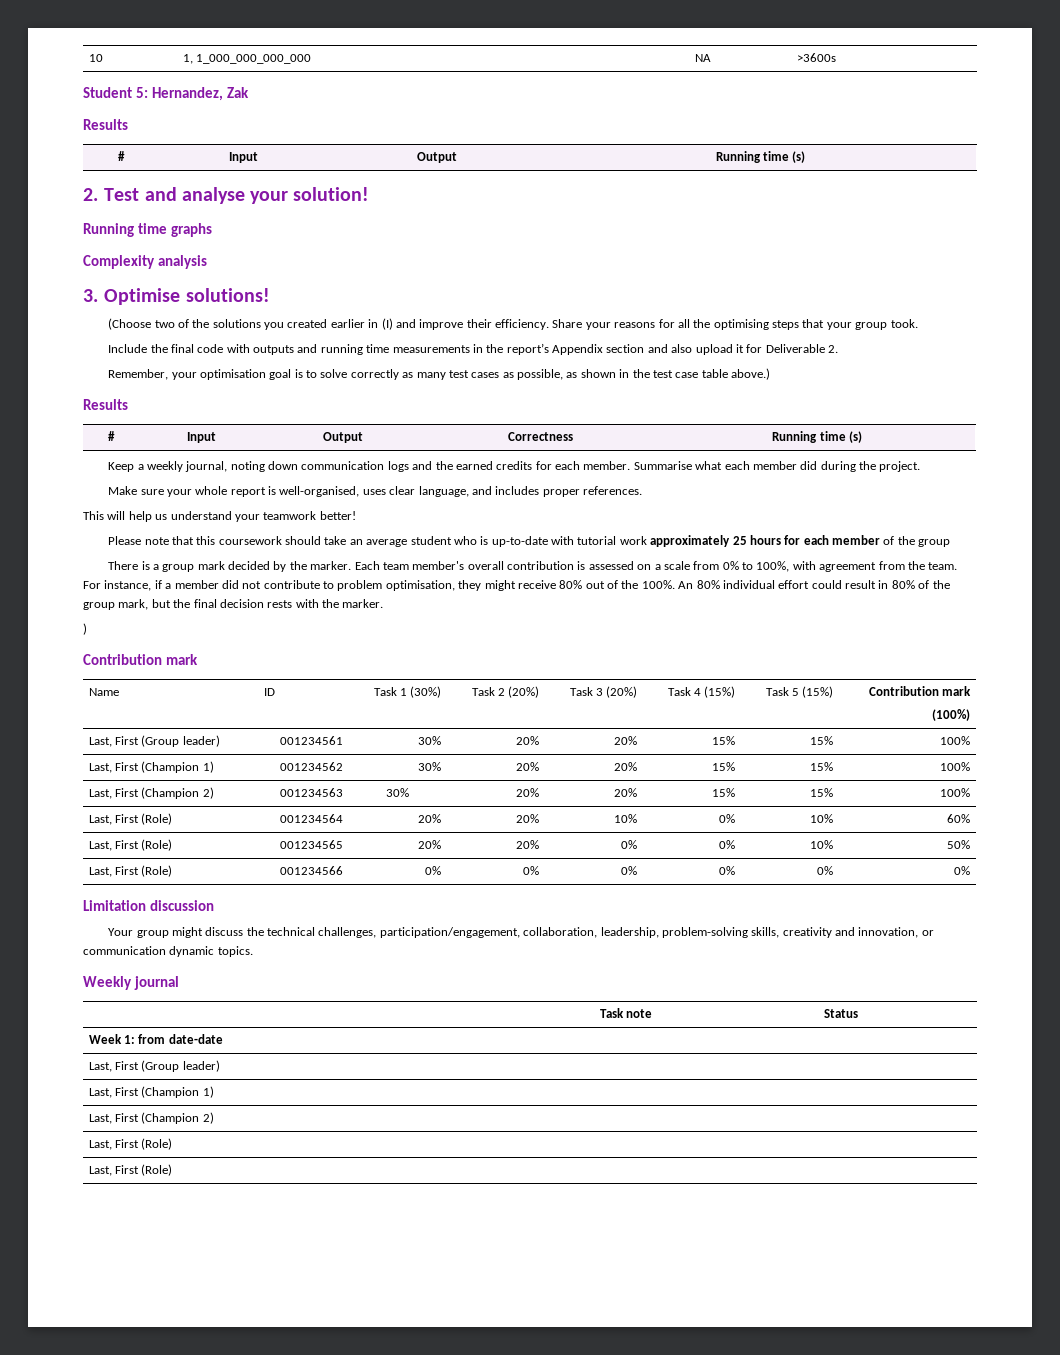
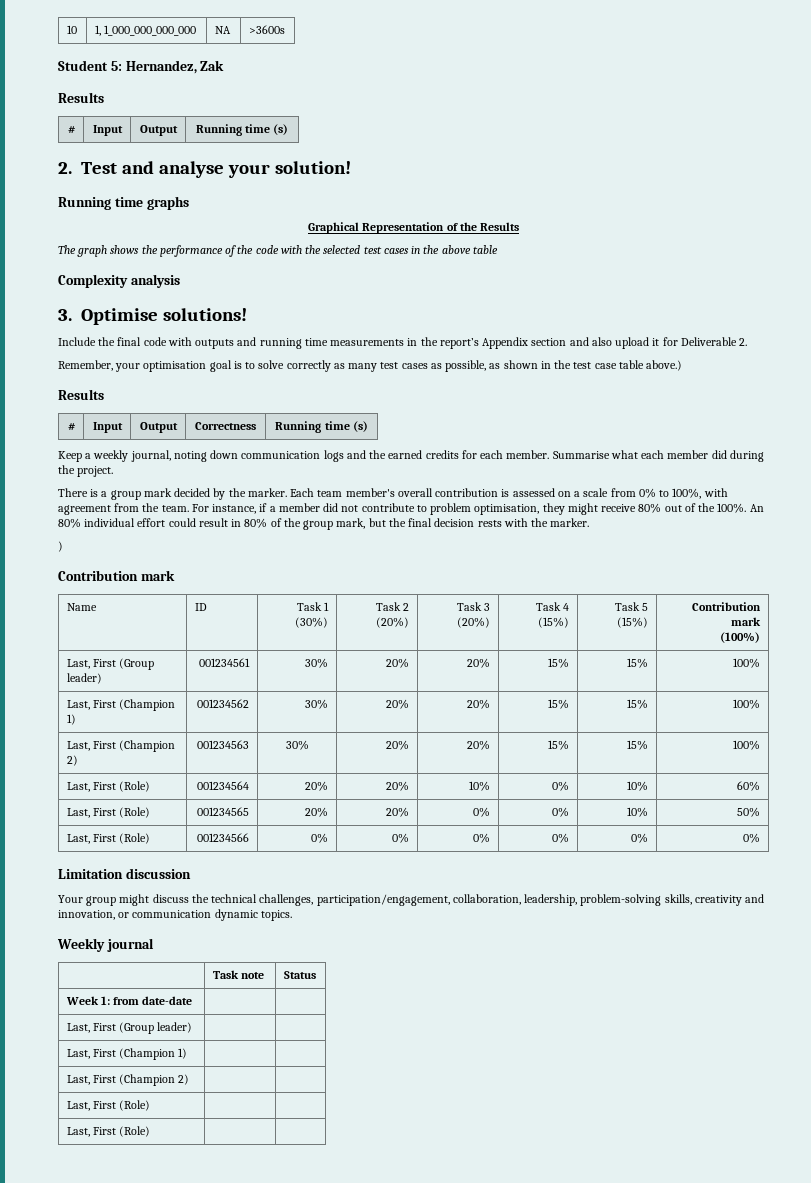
+ Graphical Representation of the Results
+ The graph shows the performance of the code with the selected test cases in the above table
- (Choose two of the solutions you created earlier in (I) and improve their efficiency. Share your reasons for all the optimising steps that your group took.
- Make sure your whole report is well-organised, uses clear language, and includes proper references.
- This will help us understand your teamwork better!
- Please note that this coursework should take an average student who is up-to-date with tutorial work approximately 25 hours for each member of the group

